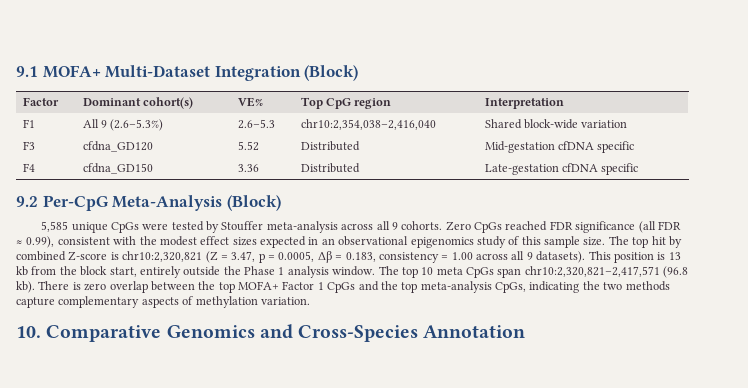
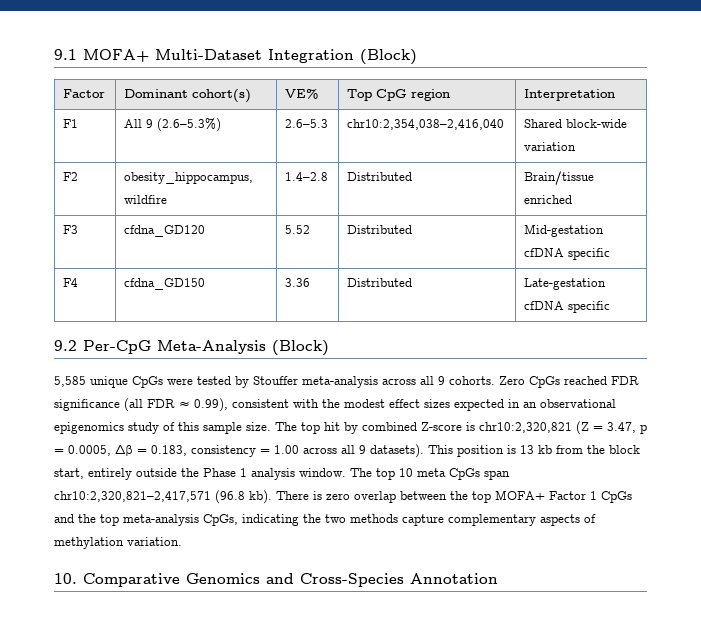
+ F2 | obesity_hippocampus, wildfire | 1.4–2.8 | Distributed | Brain/tissue enriched

